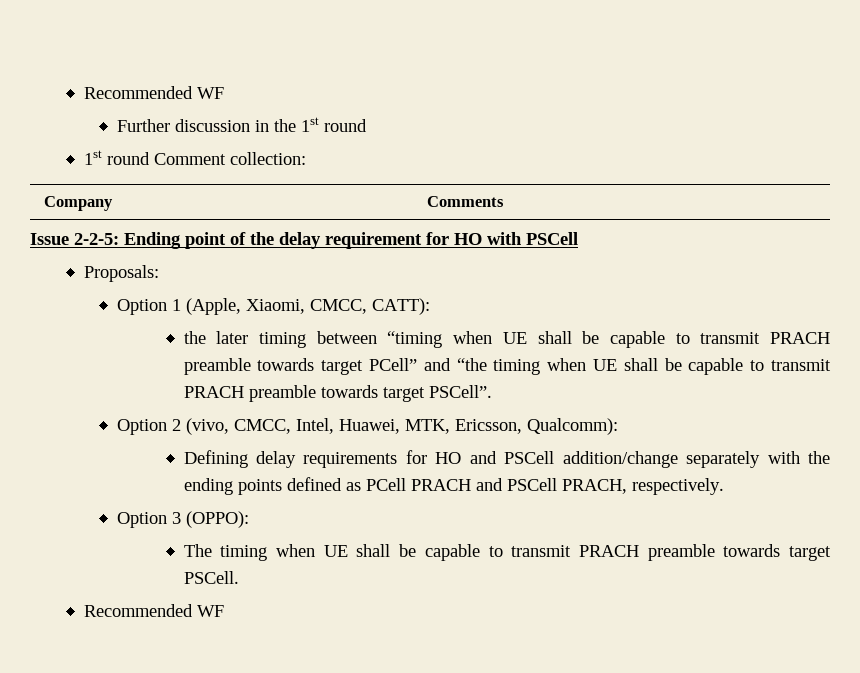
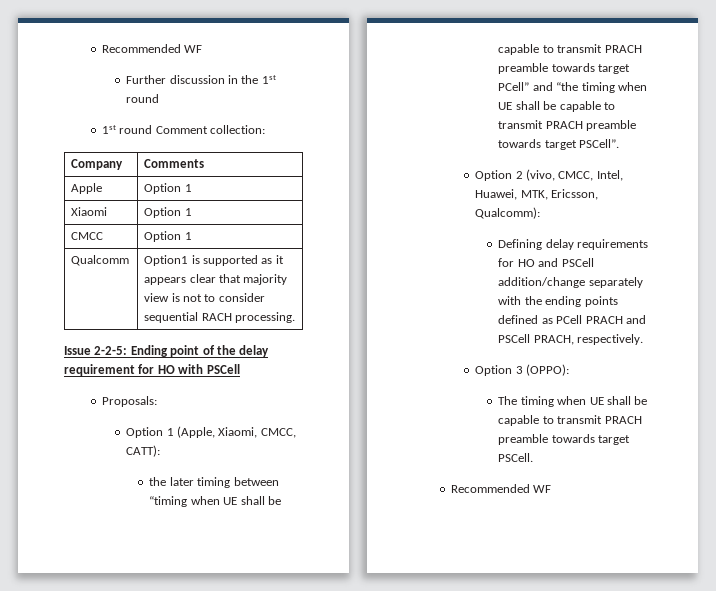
+ Apple | Option 1
+ Xiaomi | Option 1
+ CMCC | Option 1
+ Qualcomm | Option1 is supported as it appears clear that majority view is not to consider sequential RACH processing.

